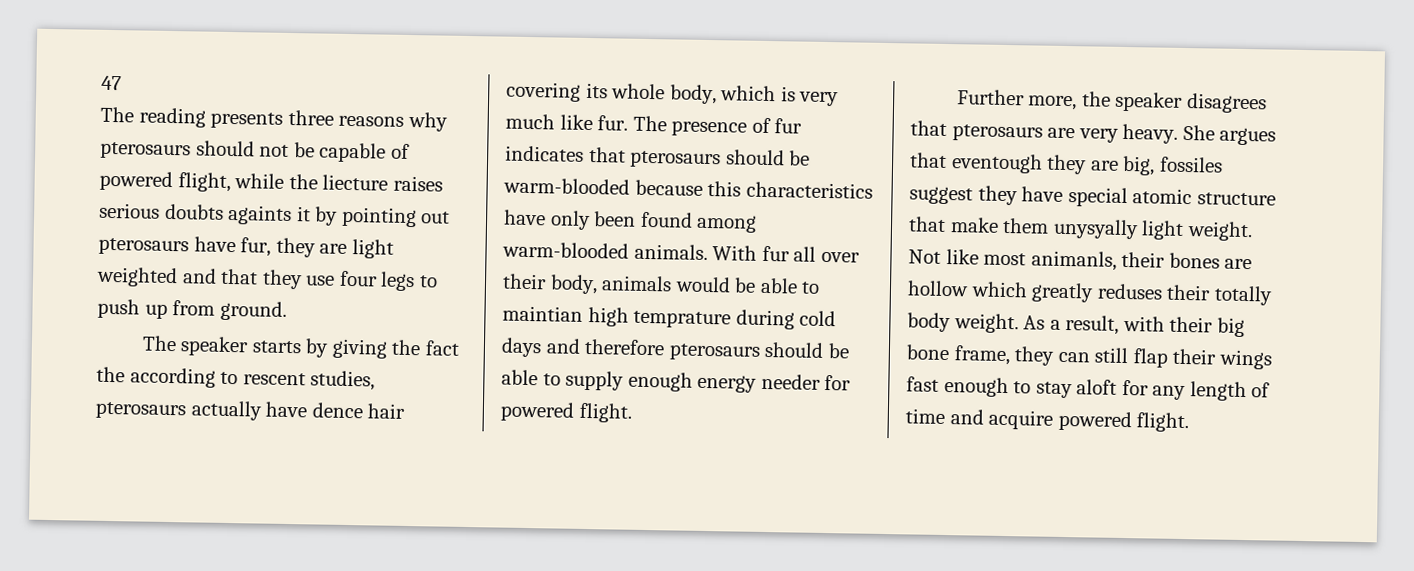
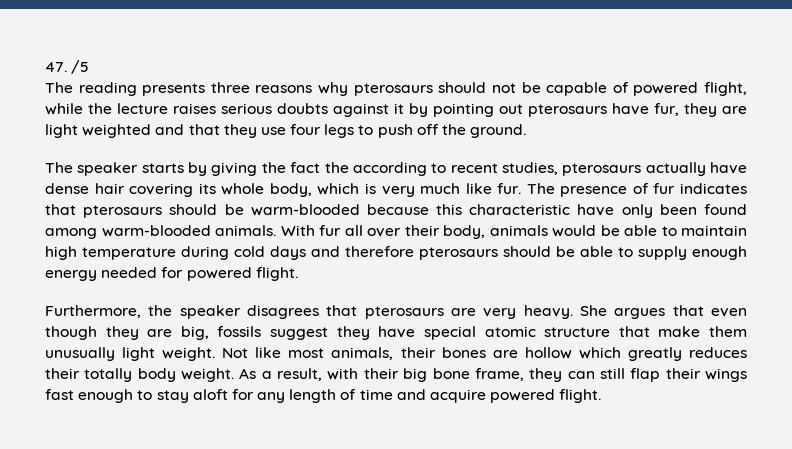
- 47
+ 47. /5
- The reading presents three reasons why pterosaurs should not be capable of powered flight, while the liecture raises serious doubts againts it by pointing out pterosaurs have fur, they are light weighted and that they use four legs to push up from ground.
+ The reading presents three reasons why pterosaurs should not be capable of powered flight, while the lecture raises serious doubts against it by pointing out pterosaurs have fur, they are light weighted and that they use four legs to push off the ground.
- The speaker starts by giving the fact the according to rescent studies, pterosaurs actually have dence hair covering its whole body, which is very much like fur.
+ The speaker starts by giving the fact the according to recent studies, pterosaurs actually have dense hair covering its whole body, which is very much like fur.
- The presence of fur indicates that pterosaurs should be warm-blooded because this characteristics have only been found among warm-blooded animals.
+ The presence of fur indicates that pterosaurs should be warm-blooded because this characteristic have only been found among warm-blooded animals.
- With fur all over their body, animals would be able to maintian high temprature during cold days and therefore pterosaurs should be able to supply enough energy needer for powered flight.
+ With fur all over their body, animals would be able to maintain high temperature during cold days and therefore pterosaurs should be able to supply enough energy needed for powered flight.
- Further more, the speaker disagrees that pterosaurs are very heavy.
+ Furthermore, the speaker disagrees that pterosaurs are very heavy.
- She argues that eventough they are big, fossiles suggest they have special atomic structure that make them unysyally light weight.
+ She argues that even though they are big, fossils suggest they have special atomic structure that make them unusually light weight.
- Not like most animanls, their bones are hollow which greatly reduses their totally body weight.
+ Not like most animals, their bones are hollow which greatly reduces their totally body weight.

